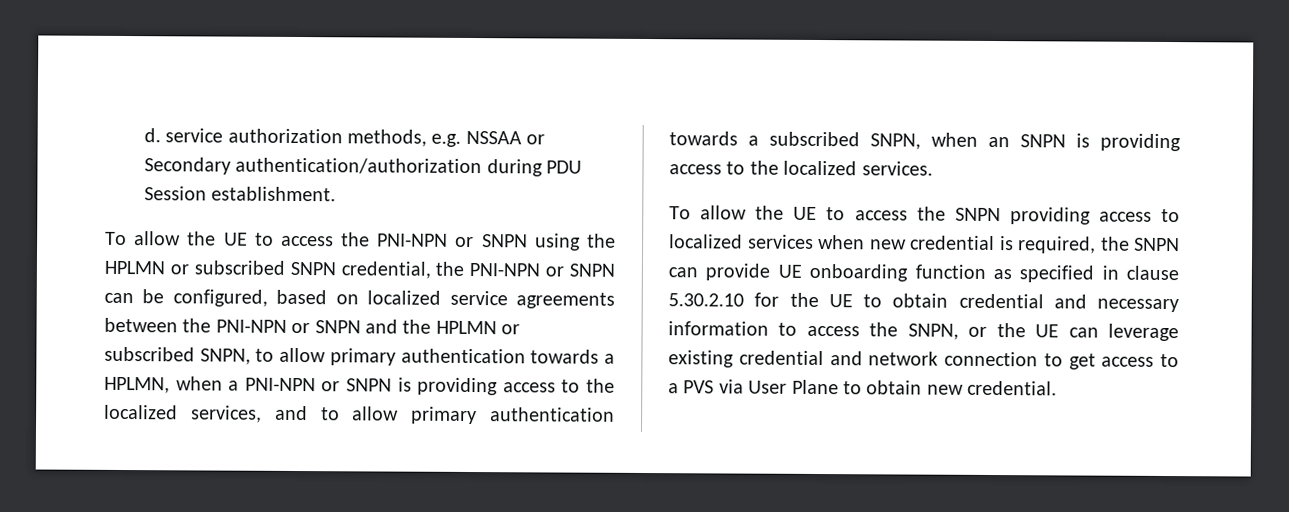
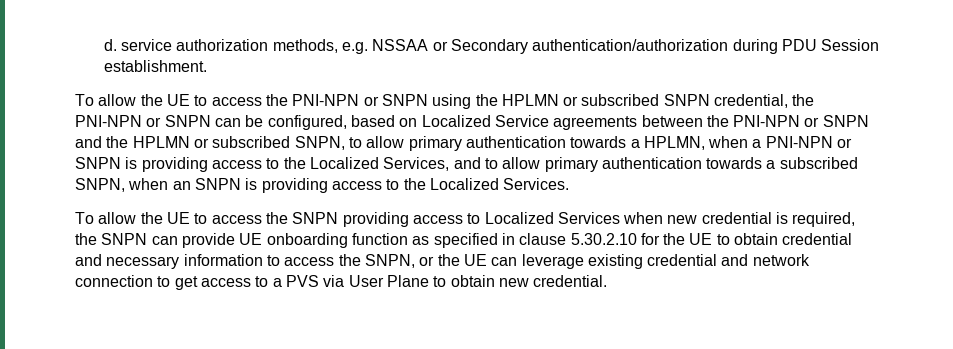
- To allow the UE to access the PNI-NPN or SNPN using the HPLMN or subscribed SNPN credential, the PNI-NPN or SNPN can be configured, based on localized service agreements between the PNI-NPN or SNPN and the HPLMN or subscribed SNPN, to allow primary authentication towards a HPLMN, when a PNI-NPN or SNPN is providing access to the localized services, and to allow primary authentication towards a subscribed SNPN, when an SNPN is providing access to the localized services.
+ To allow the UE to access the PNI-NPN or SNPN using the HPLMN or subscribed SNPN credential, the PNI-NPN or SNPN can be configured, based on Localized Service agreements between the PNI-NPN or SNPN and the HPLMN or subscribed SNPN, to allow primary authentication towards a HPLMN, when a PNI-NPN or SNPN is providing access to the Localized Services, and to allow primary authentication towards a subscribed SNPN, when an SNPN is providing access to the Localized Services.
- To allow the UE to access the SNPN providing access to localized services when new credential is required, the SNPN can provide UE onboarding function as specified in clause 5.30.2.10 for the UE to obtain credential and necessary information to access the SNPN, or the UE can leverage existing credential and network connection to get access to a PVS via User Plane to obtain new credential.
+ To allow the UE to access the SNPN providing access to Localized Services when new credential is required, the SNPN can provide UE onboarding function as specified in clause 5.30.2.10 for the UE to obtain credential and necessary information to access the SNPN, or the UE can leverage existing credential and network connection to get access to a PVS via User Plane to obtain new credential.

